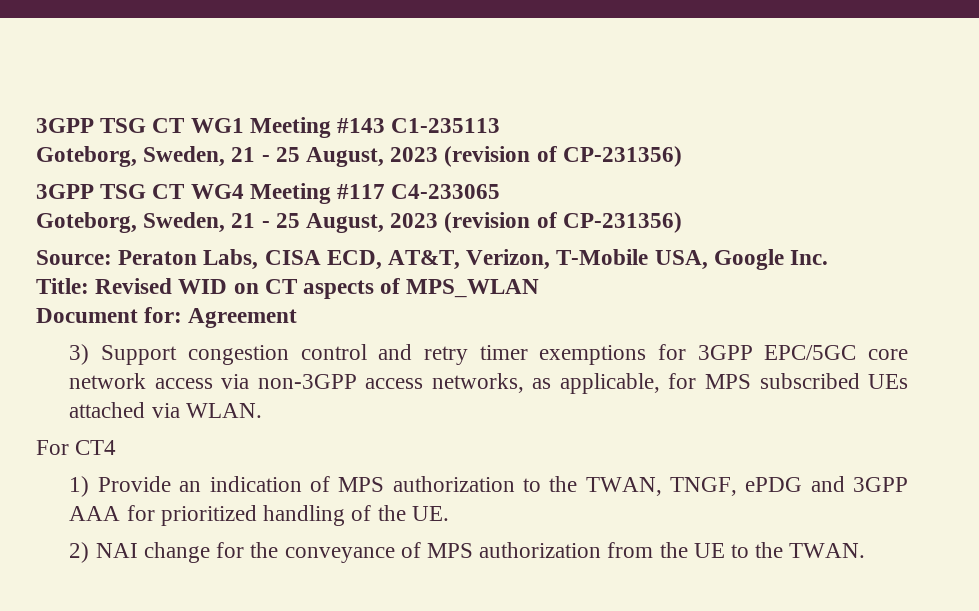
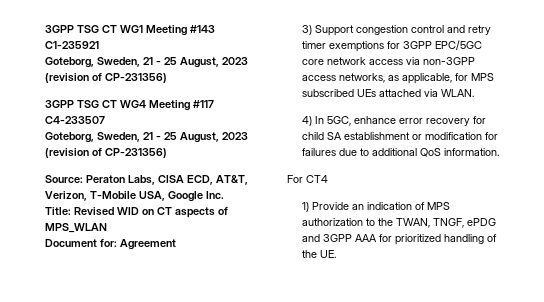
- 3GPP TSG CT WG1 Meeting #143 C1-235113
+ 3GPP TSG CT WG1 Meeting #143 C1-235921
- 3GPP TSG CT WG4 Meeting #117 C4-233065
+ 3GPP TSG CT WG4 Meeting #117 C4-233507
+ 4) In 5GC, enhance error recovery for child SA establishment or modification for failures due to additional QoS information.
- 2) NAI change for the conveyance of MPS authorization from the UE to the TWAN.

